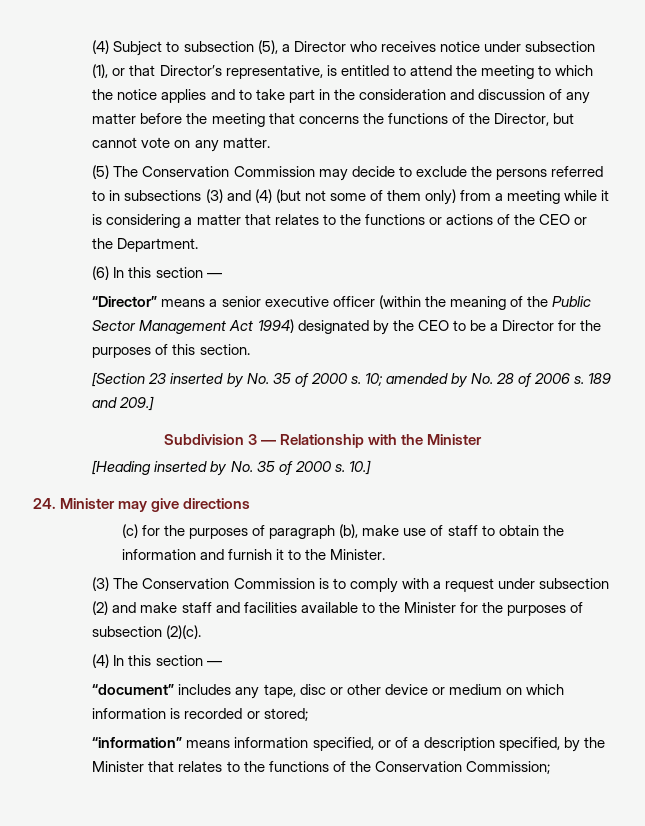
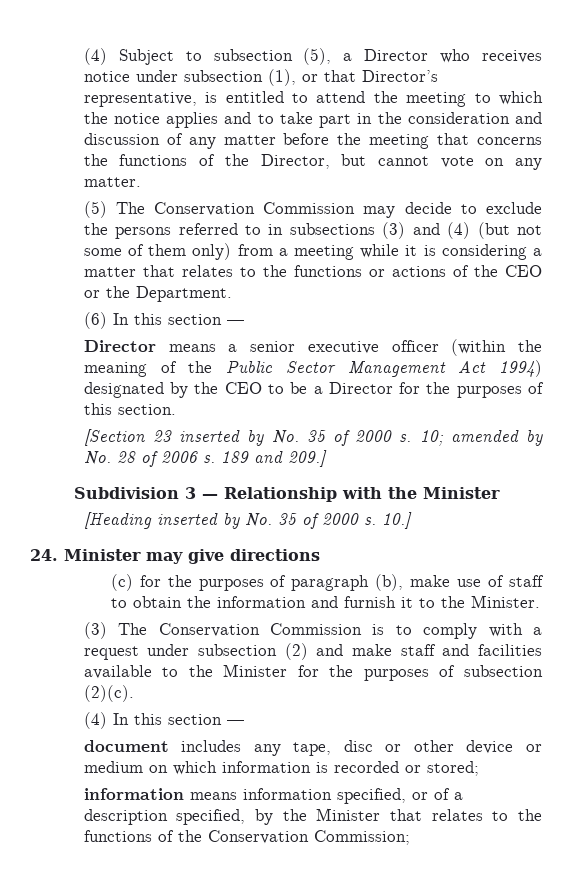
- “Director” means a senior executive officer (within the meaning of the Public Sector Management Act 1994) designated by the CEO to be a Director for the purposes of this section.
+ Director means a senior executive officer (within the meaning of the Public Sector Management Act 1994) designated by the CEO to be a Director for the purposes of this section.
- “document” includes any tape, disc or other device or medium on which information is recorded or stored;
+ document includes any tape, disc or other device or medium on which information is recorded or stored;
- “information” means information specified, or of a description specified, by the Minister that relates to the functions of the Conservation Commission;
+ information means information specified, or of a description specified, by the Minister that relates to the functions of the Conservation Commission;

